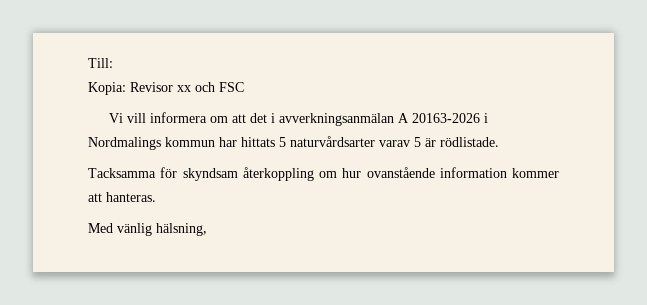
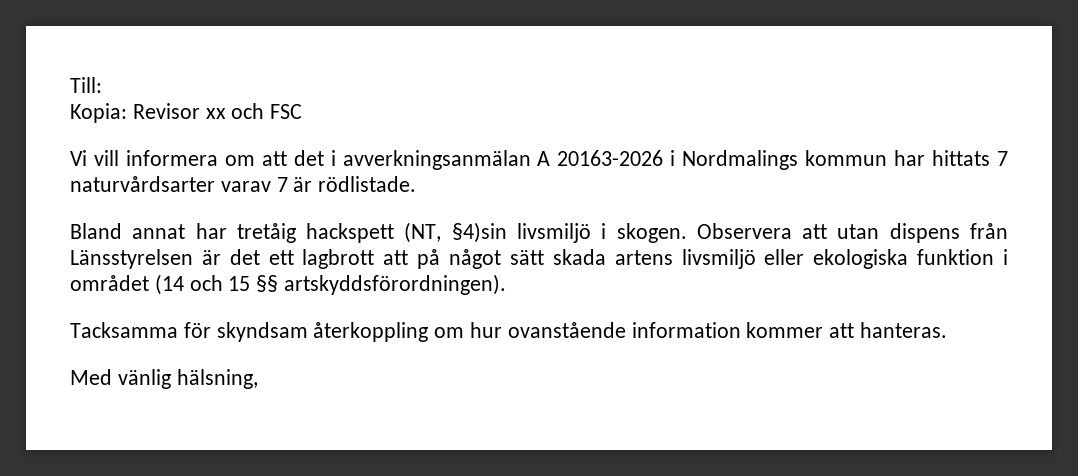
- Vi vill informera om att det i avverkningsanmälan A 20163-2026 i Nordmalings kommun har hittats 5 naturvårdsarter varav 5 är rödlistade.
+ Vi vill informera om att det i avverkningsanmälan A 20163-2026 i Nordmalings kommun har hittats 7 naturvårdsarter varav 7 är rödlistade.
+ Bland annat har tretåig hackspett (NT, §4)sin livsmiljö i skogen. Observera att utan dispens från Länsstyrelsen är det ett lagbrott att på något sätt skada artens livsmiljö eller ekologiska funktion i området (14 och 15 §§ artskyddsförordningen).

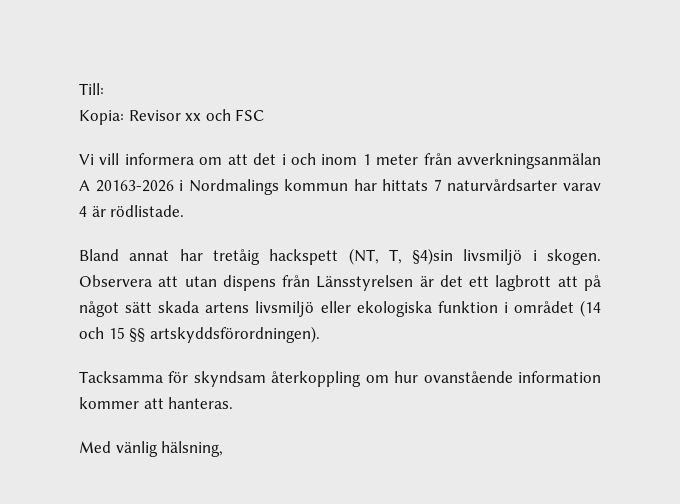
- Vi vill informera om att det i avverkningsanmälan A 20163-2026 i Nordmalings kommun har hittats 7 naturvårdsarter varav 7 är rödlistade.
+ Vi vill informera om att det i och inom 1 meter från avverkningsanmälan A 20163-2026 i Nordmalings kommun har hittats 7 naturvårdsarter varav 4 är rödlistade.
- Bland annat har tretåig hackspett (NT, §4)sin livsmiljö i skogen.
+ Bland annat har tretåig hackspett (NT, T, §4)sin livsmiljö i skogen.

